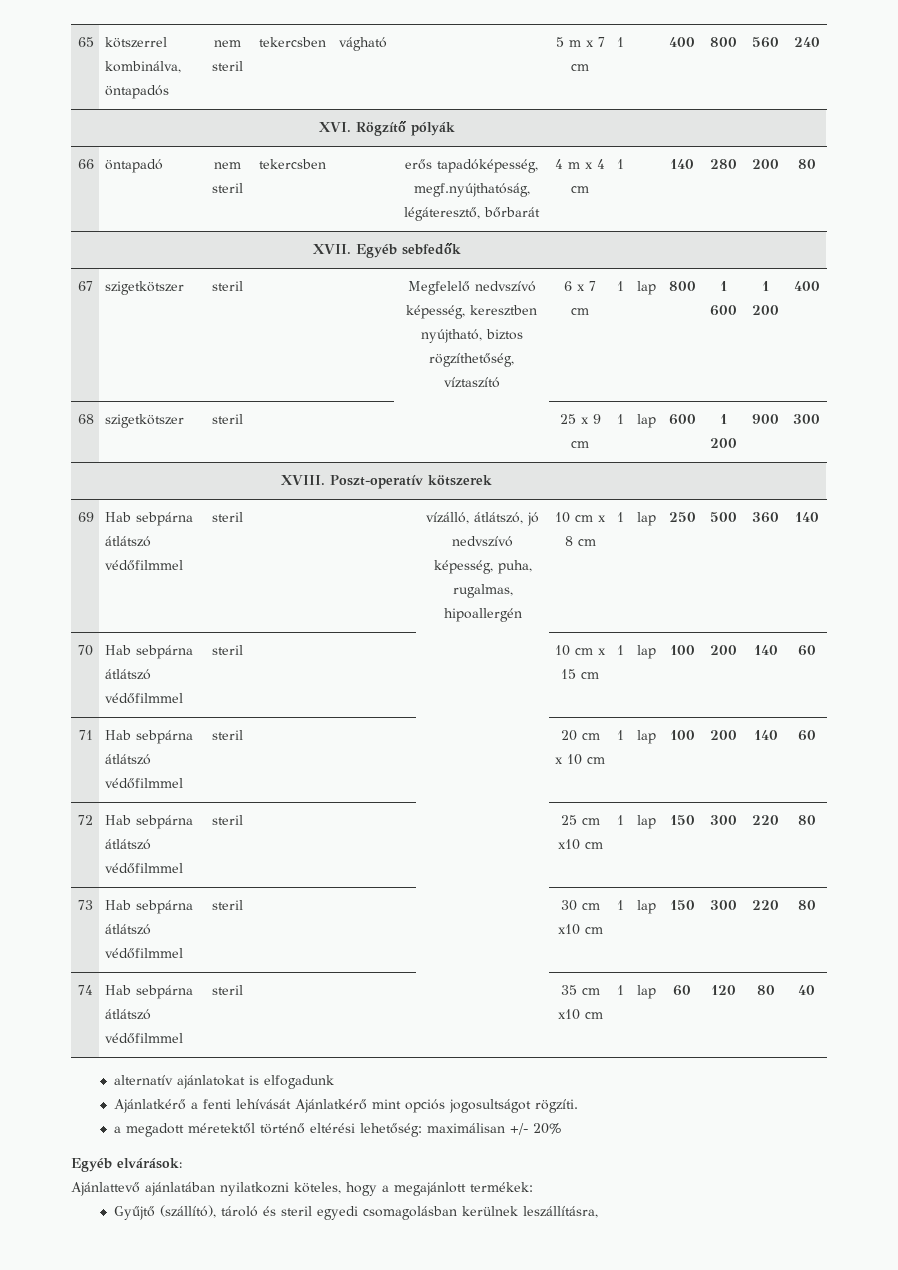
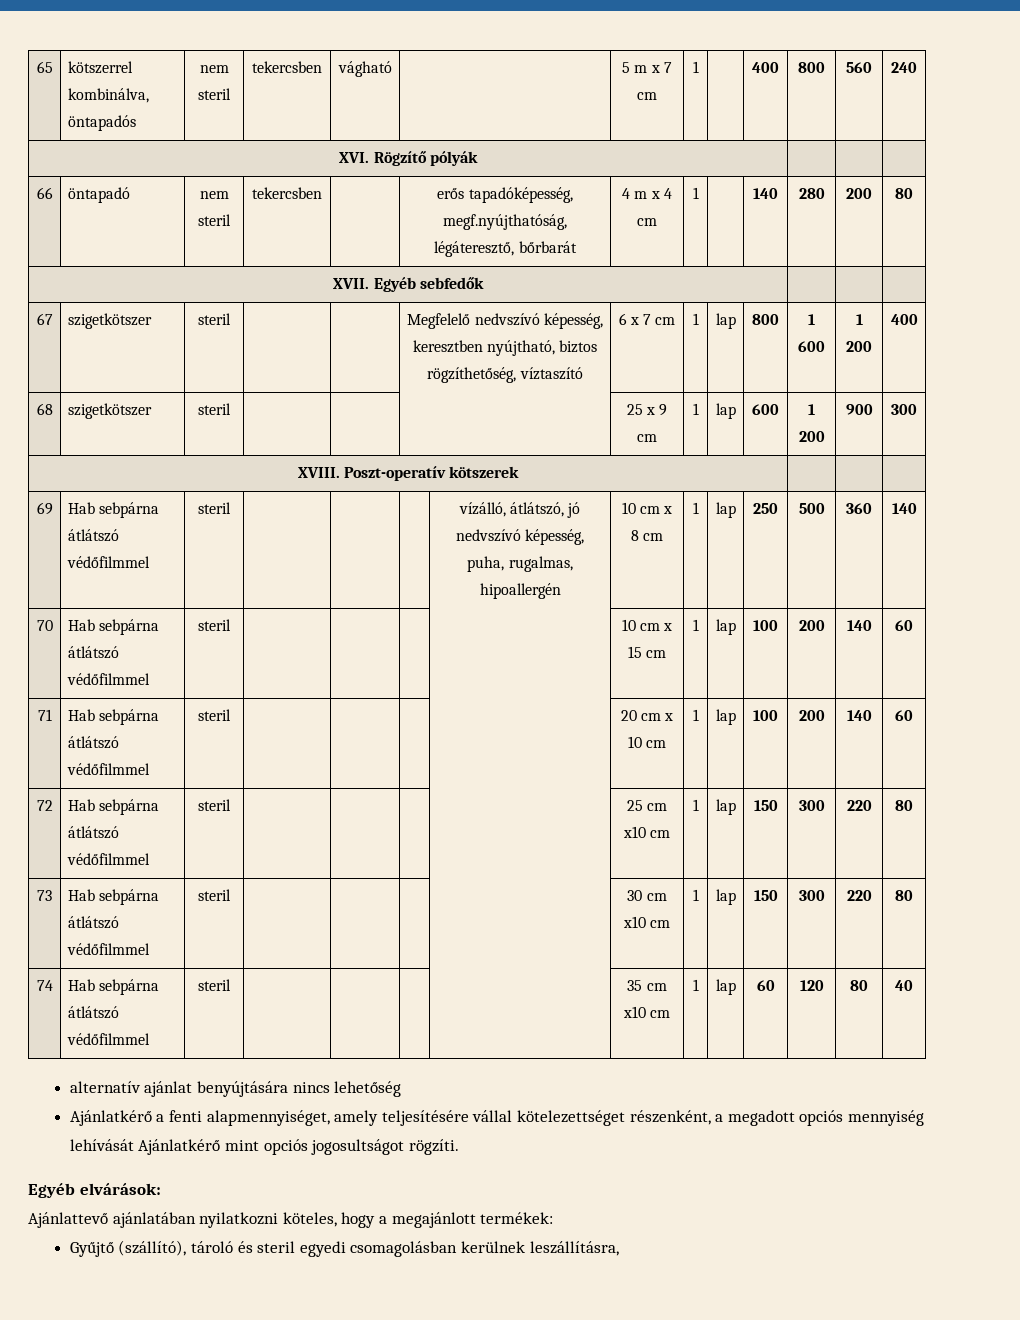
- alternatív ajánlatokat is elfogadunk
+ alternatív ajánlat benyújtására nincs lehetőség
- Ajánlatkérő a fenti lehívását Ajánlatkérő mint opciós jogosultságot rögzíti.
+ Ajánlatkérő a fenti alapmennyiséget, amely teljesítésére vállal kötelezettséget részenként, a megadott opciós mennyiség lehívását Ajánlatkérő mint opciós jogosultságot rögzíti.
- a megadott méretektől történő eltérési lehetőség: maximálisan +/- 20%

